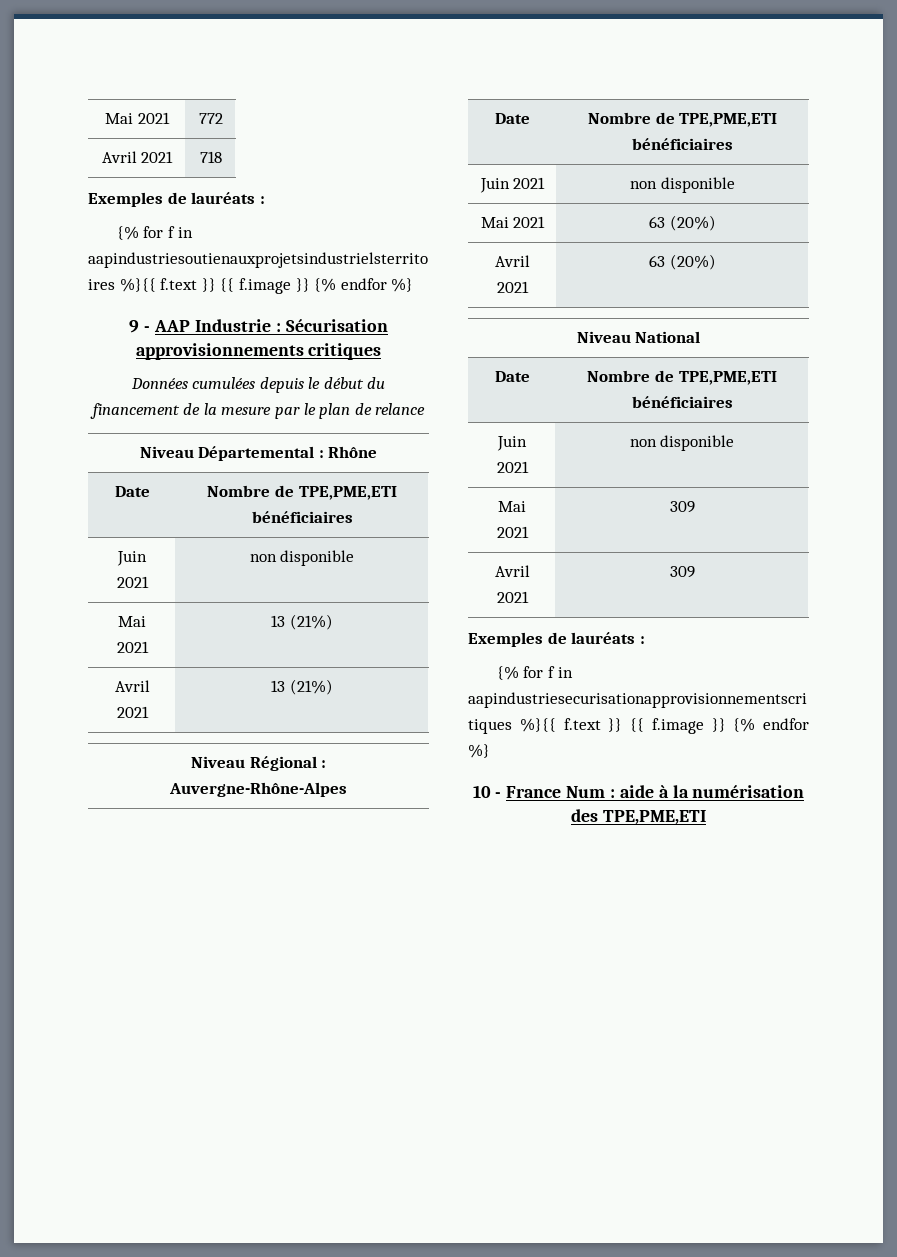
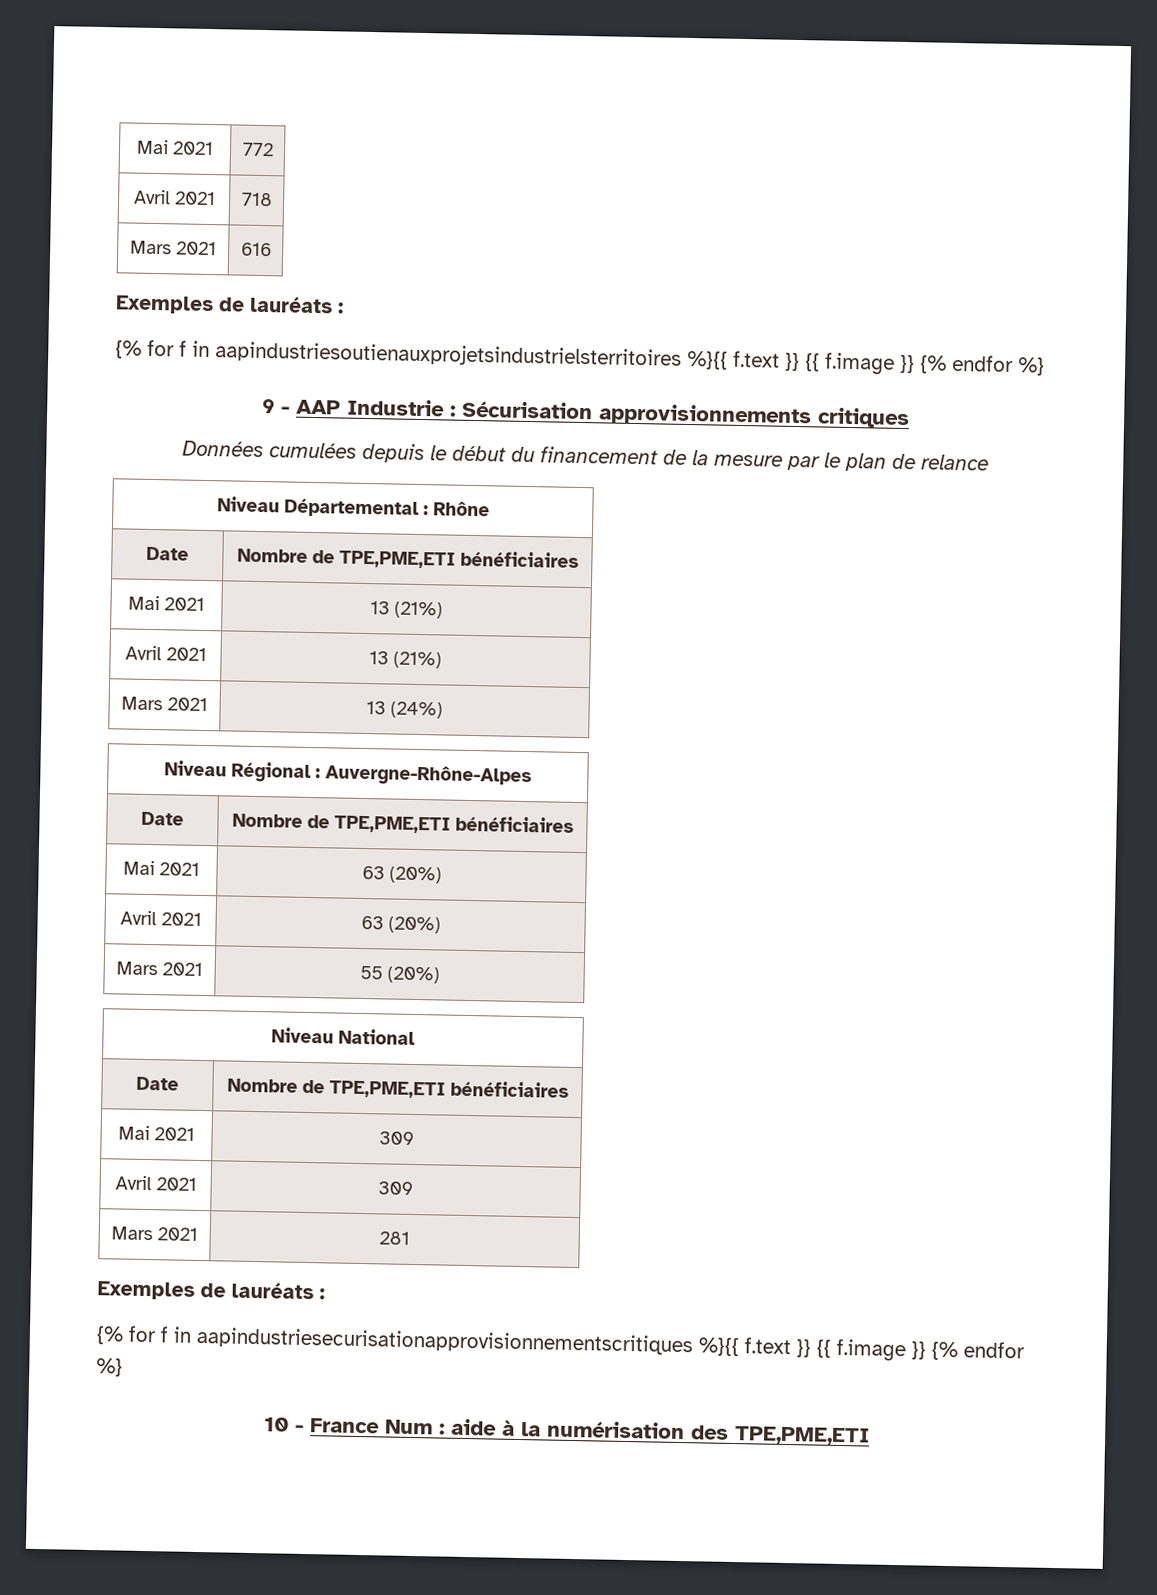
+ Mars 2021 | 616
  Niveau Départemental : Rhône
  Date | Nombre de TPE,PME,ETI bénéficiaires
- Juin 2021 | non disponible
+ Mars 2021 | 13 (24%)
  Niveau Régional : Auvergne-Rhône-Alpes
  Date | Nombre de TPE,PME,ETI bénéficiaires
- Juin 2021 | non disponible
+ Mars 2021 | 55 (20%)
  Niveau National
  Date | Nombre de TPE,PME,ETI bénéficiaires
- Juin 2021 | non disponible
+ Mars 2021 | 281

